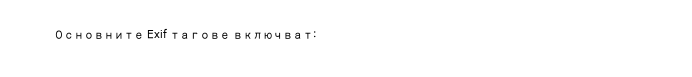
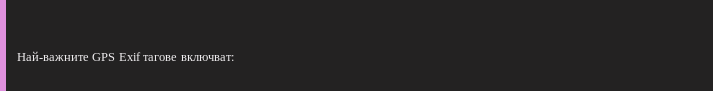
- Основните Exif тагове включват:
+ Най-важните GPS Exif тагове включват:

